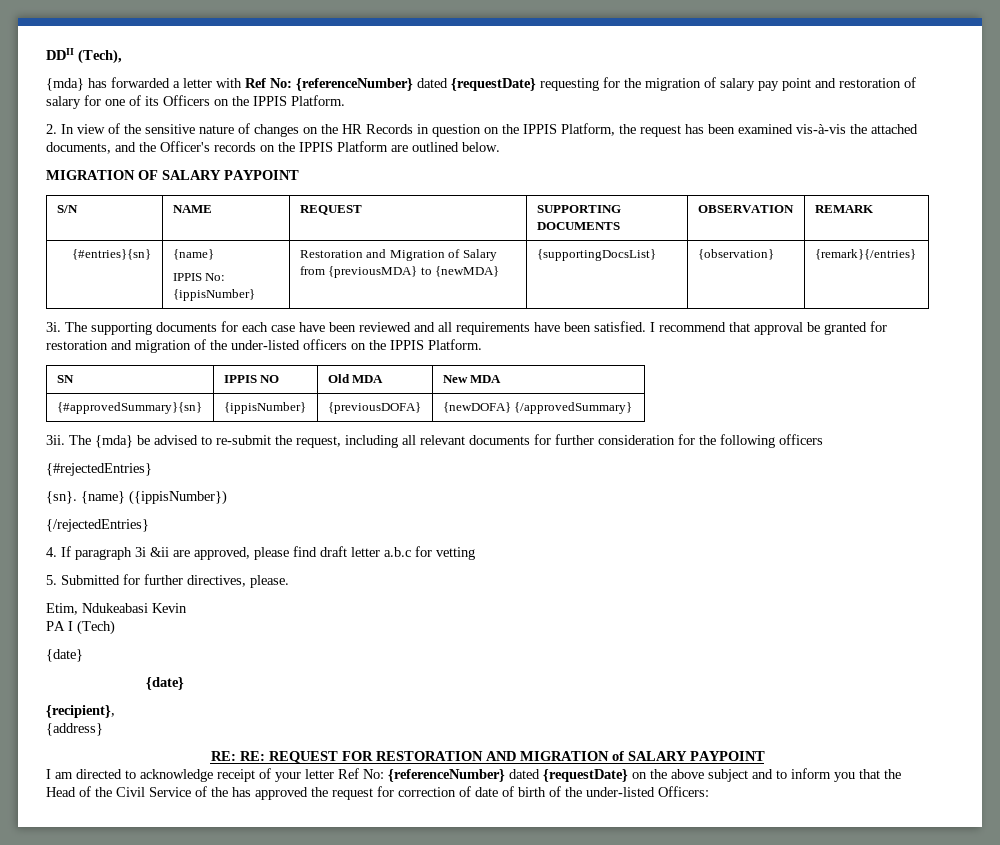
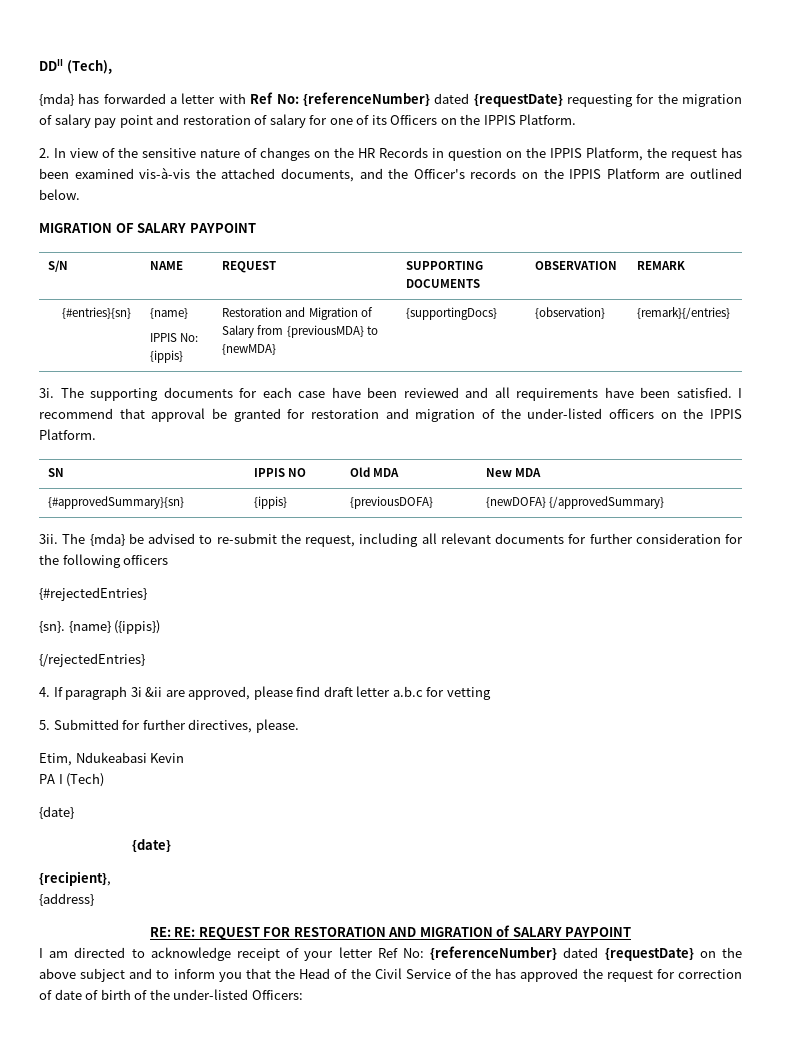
  {#entries}{sn} | {name}
- IPPIS No: {ippisNumber} | Restoration and Migration of Salary from {previousMDA} to {newMDA} | {supportingDocsList} | {observation} | {remark}{/entries}
+ IPPIS No: {ippis} | Restoration and Migration of Salary from {previousMDA} to {newMDA} | {supportingDocs} | {observation} | {remark}{/entries}
- {#approvedSummary}{sn} | {ippisNumber} | {previousDOFA} | {newDOFA} {/approvedSummary}
+ {#approvedSummary}{sn} | {ippis} | {previousDOFA} | {newDOFA} {/approvedSummary}
- {name} ({ippisNumber})
+ {name} ({ippis})

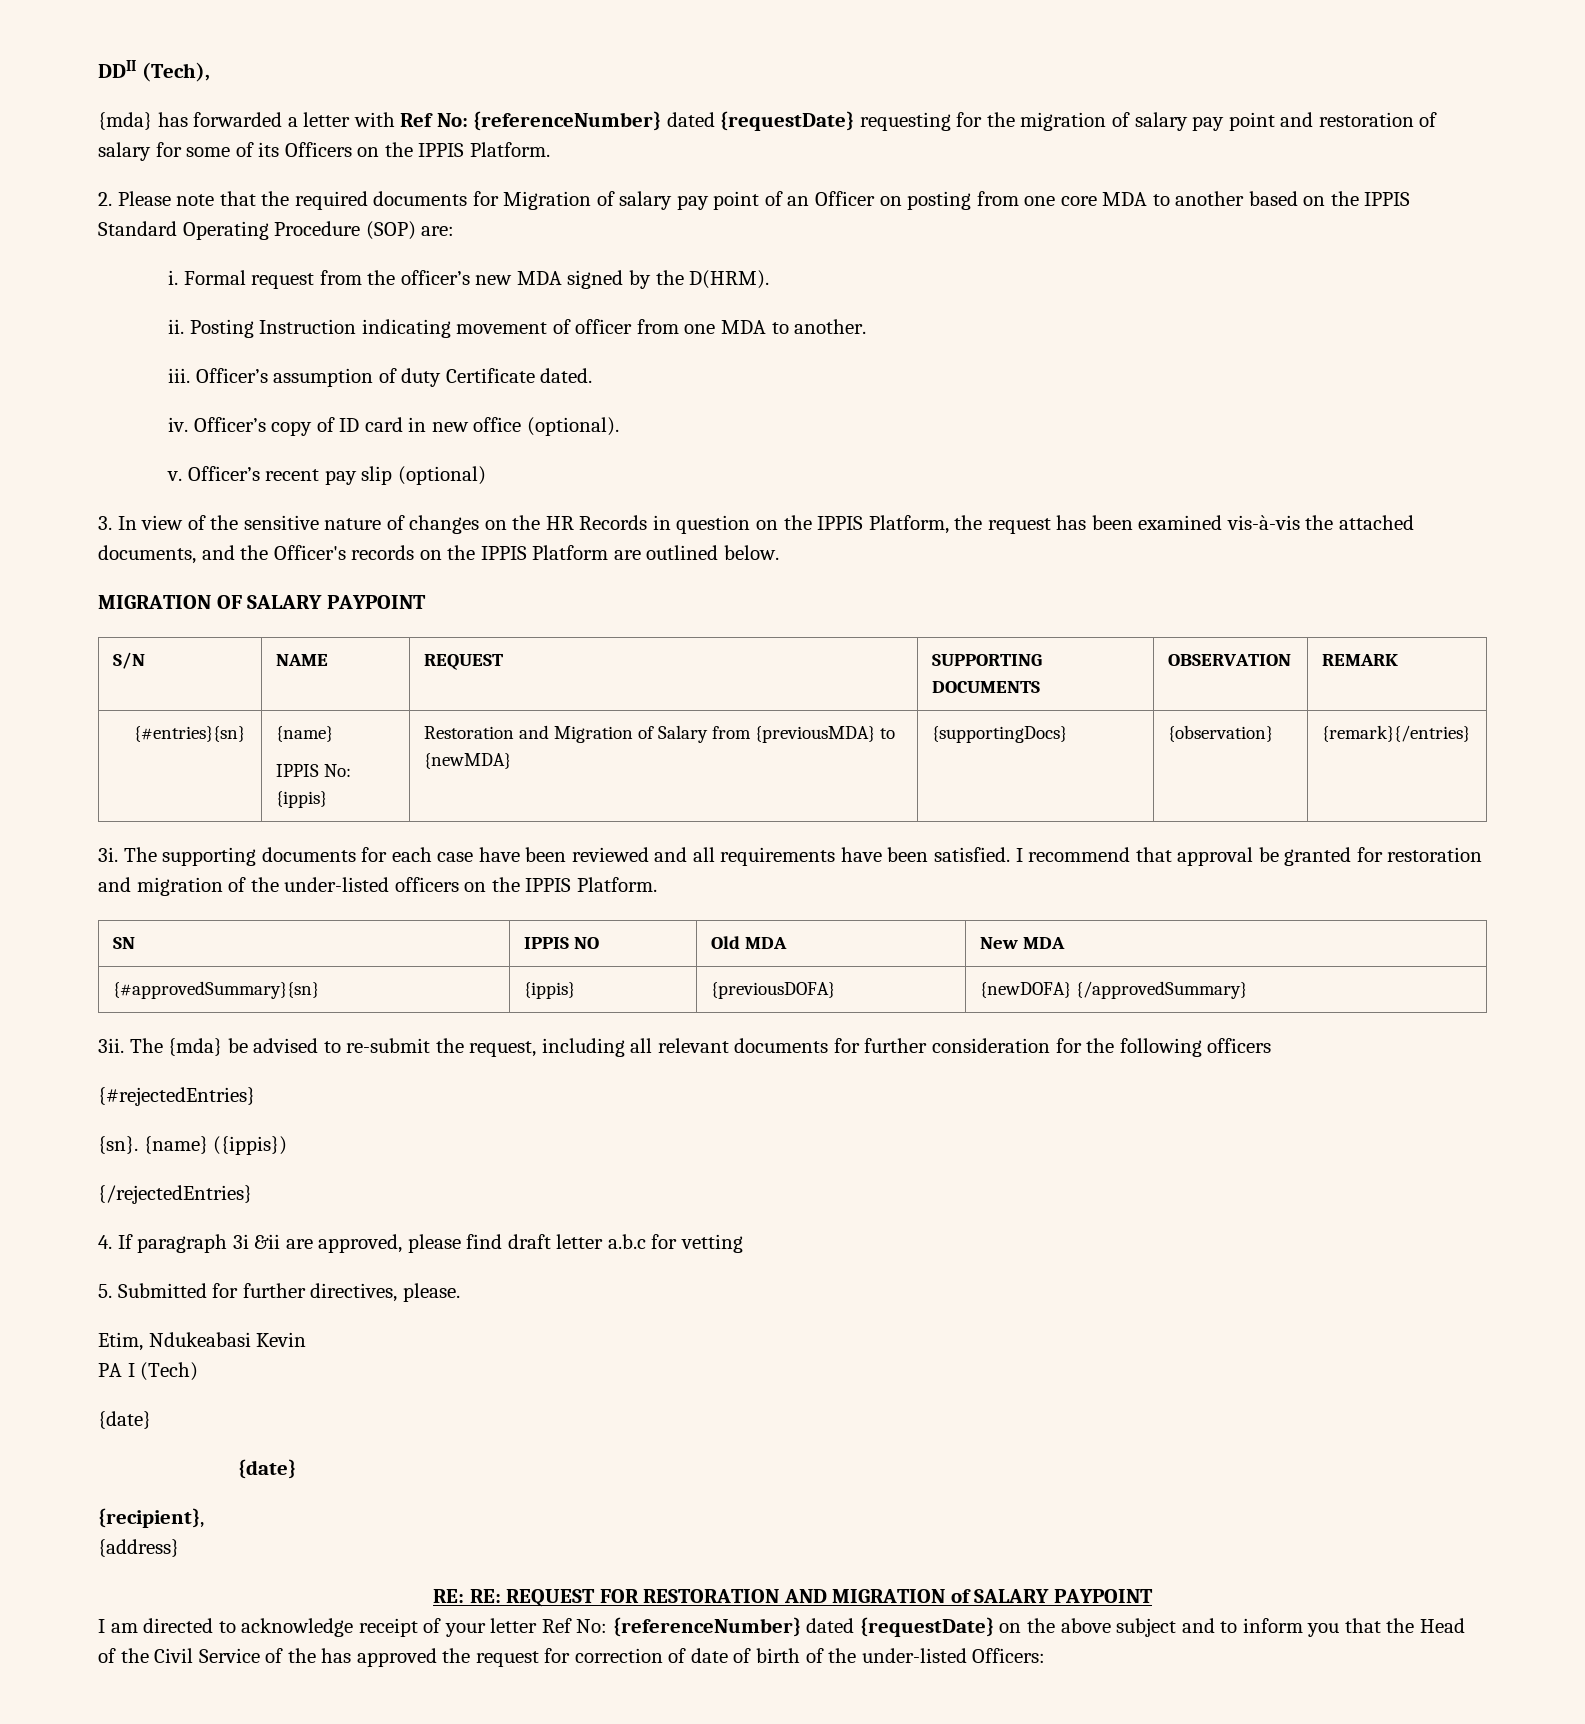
- {mda} has forwarded a letter with Ref No: {referenceNumber} dated {requestDate} requesting for the migration of salary pay point and restoration of salary for one of its Officers on the IPPIS Platform.
+ {mda} has forwarded a letter with Ref No: {referenceNumber} dated {requestDate} requesting for the migration of salary pay point and restoration of salary for some of its Officers on the IPPIS Platform.
- 2. In view of the sensitive nature of changes on the HR Records in question on the IPPIS Platform, the request has been examined vis-à-vis the attached documents, and the Officer's records on the IPPIS Platform are outlined below.
+ 2. Please note that the required documents for Migration of salary pay point of an Officer on posting from one core MDA to another based on the IPPIS Standard Operating Procedure (SOP) are:
+ i. Formal request from the officer’s new MDA signed by the D(HRM).
+ ii. Posting Instruction indicating movement of officer from one MDA to another.
+ iii. Officer’s assumption of duty Certificate dated.
+ iv. Officer’s copy of ID card in new office (optional).
+ v. Officer’s recent pay slip (optional)
+ 3. In view of the sensitive nature of changes on the HR Records in question on the IPPIS Platform, the request has been examined vis-à-vis the attached documents, and the Officer's records on the IPPIS Platform are outlined below.

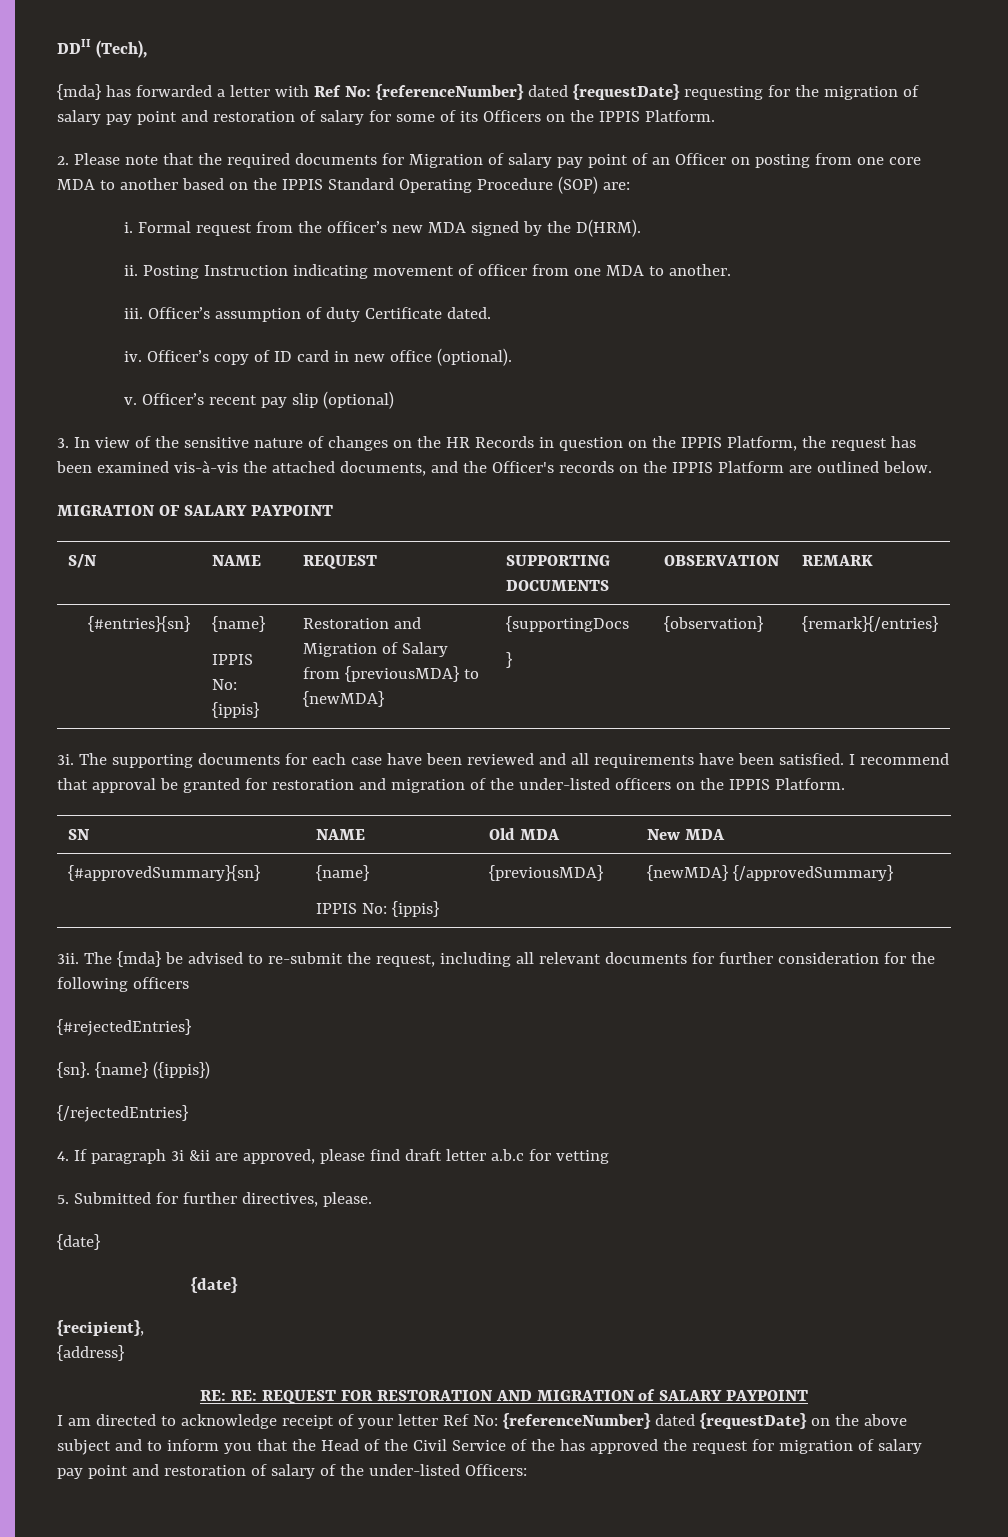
  {#entries}{sn} | {name}
- IPPIS No: {ippis} | Restoration and Migration of Salary from {previousMDA} to {newMDA} | {supportingDocs} | {observation} | {remark}{/entries}
+ IPPIS No: {ippis} | Restoration and Migration of Salary from {previousMDA} to {newMDA} | {supportingDocs
+ } | {observation} | {remark}{/entries}
- SN | IPPIS NO | Old MDA | New MDA
+ SN | NAME | Old MDA | New MDA
- {#approvedSummary}{sn} | {ippis} | {previousDOFA} | {newDOFA} {/approvedSummary}
+ {#approvedSummary}{sn} | {name}
+ IPPIS No: {ippis} | {previousMDA} | {newMDA} {/approvedSummary}
- Etim, Ndukeabasi Kevin
- PA I (Tech)
- I am directed to acknowledge receipt of your letter Ref No: {referenceNumber} dated {requestDate} on the above subject and to inform you that the Head of the Civil Service of the has approved the request for correction of date of birth of the under-listed Officers:
+ I am directed to acknowledge receipt of your letter Ref No: {referenceNumber} dated {requestDate} on the above subject and to inform you that the Head of the Civil Service of the has approved the request for migration of salary pay point and restoration of salary of the under-listed Officers:

